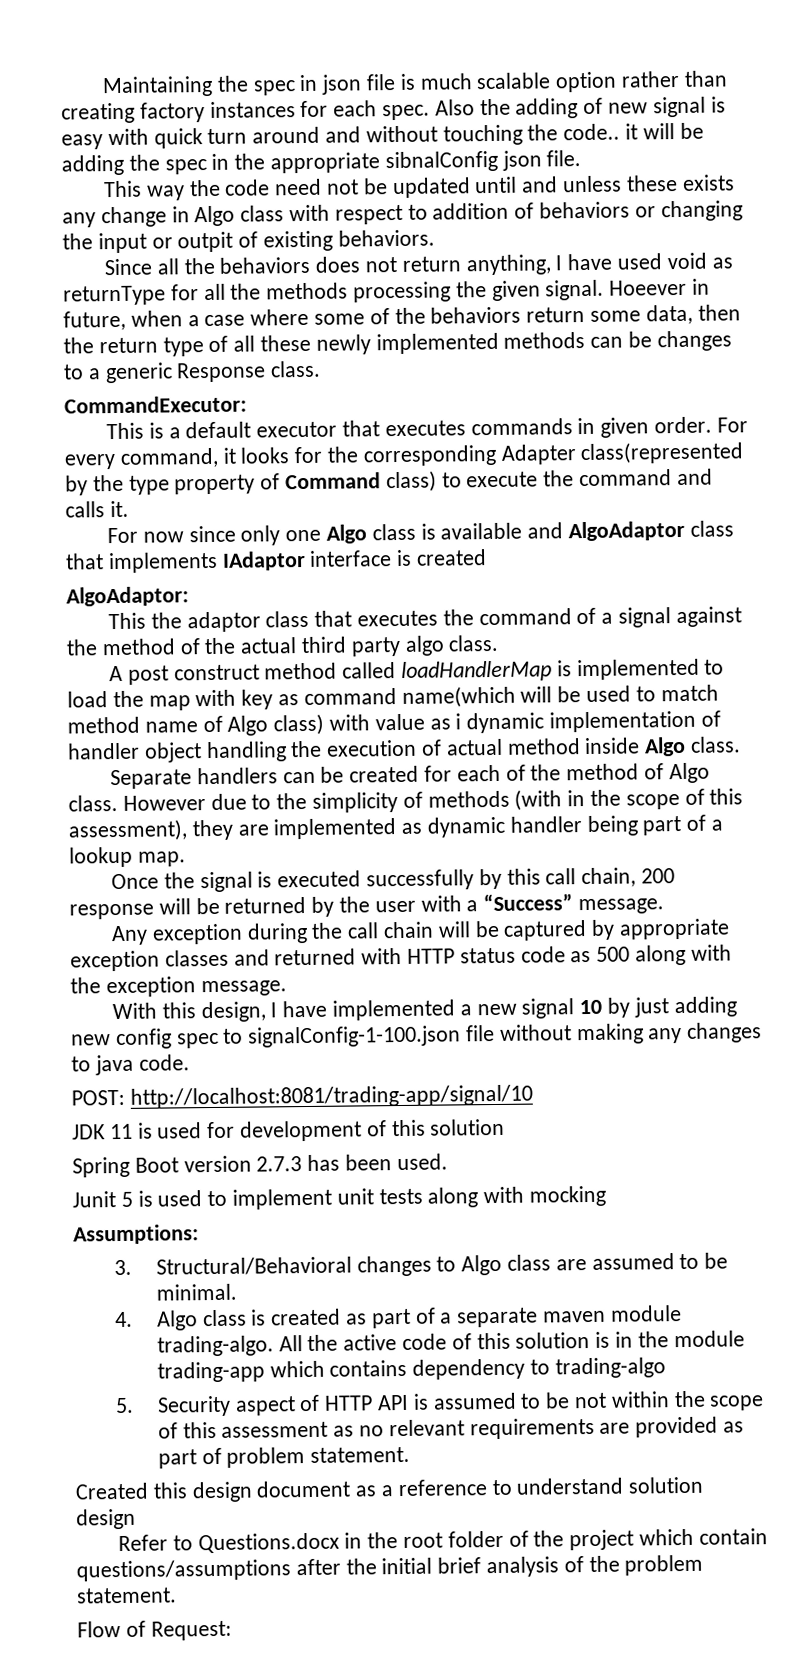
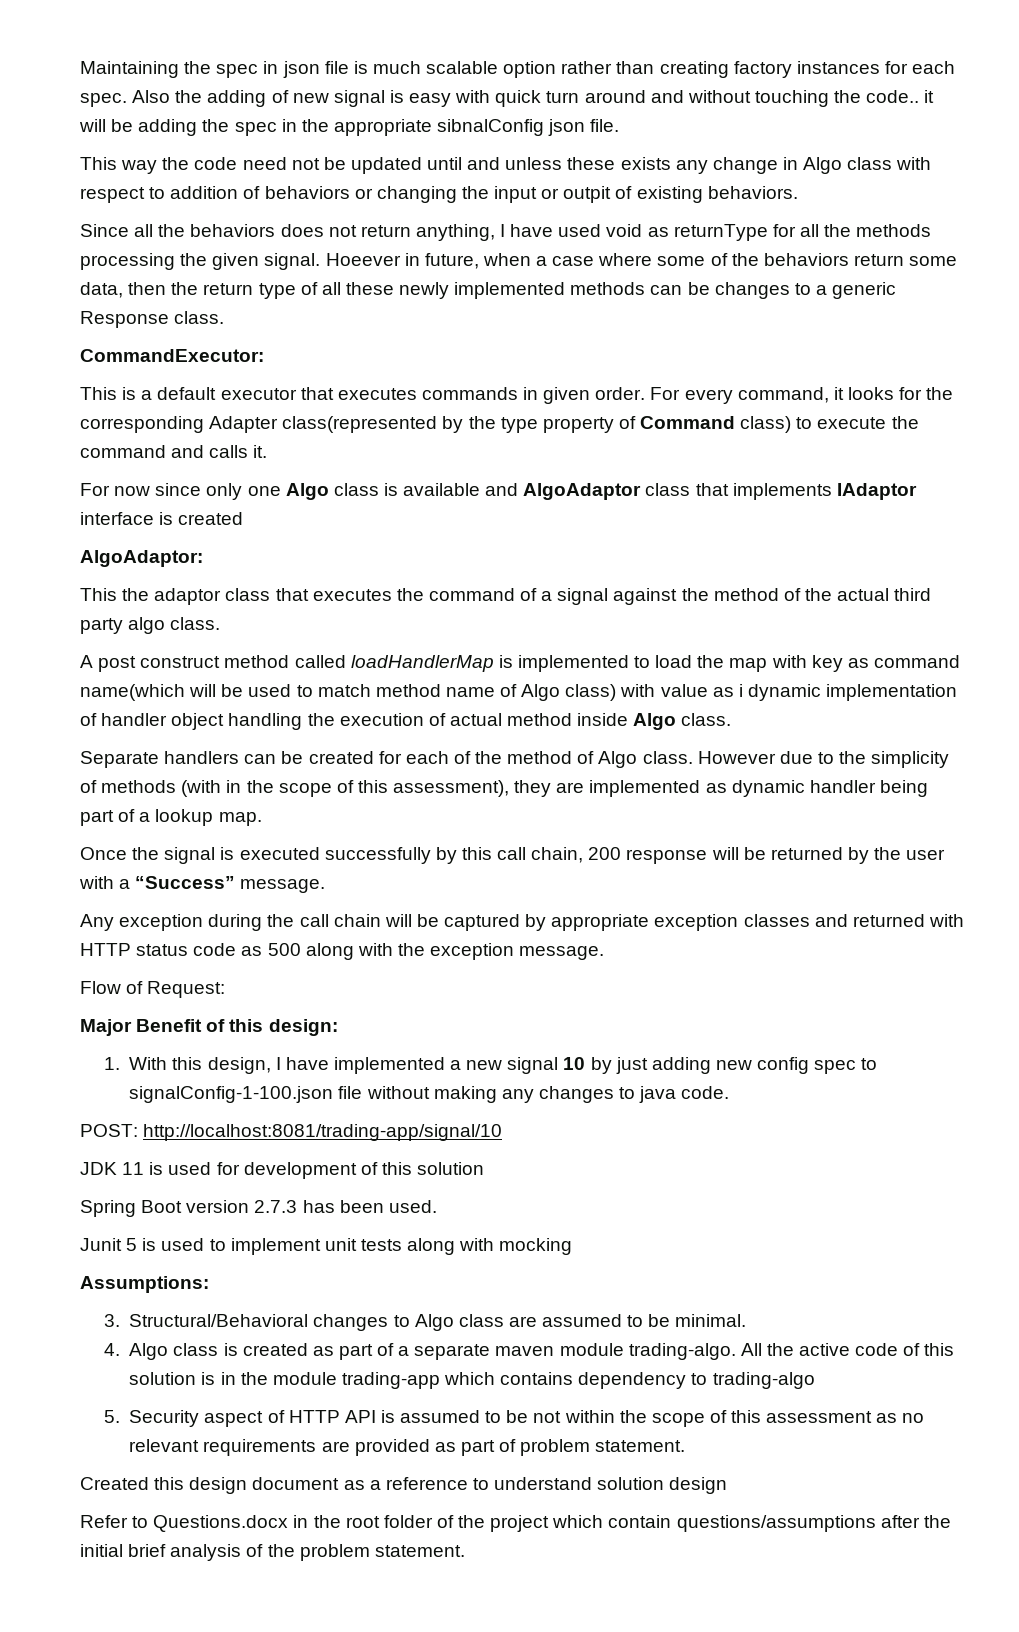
- With this design, I have implemented a new signal 10 by just adding new config spec to signalConfig-1-100.json file without making any changes to java code.
+ Flow of Request:
+ Major Benefit of this design:
+ 1. With this design, I have implemented a new signal 10 by just adding new config spec to signalConfig-1-100.json file without making any changes to java code.
- Flow of Request:

